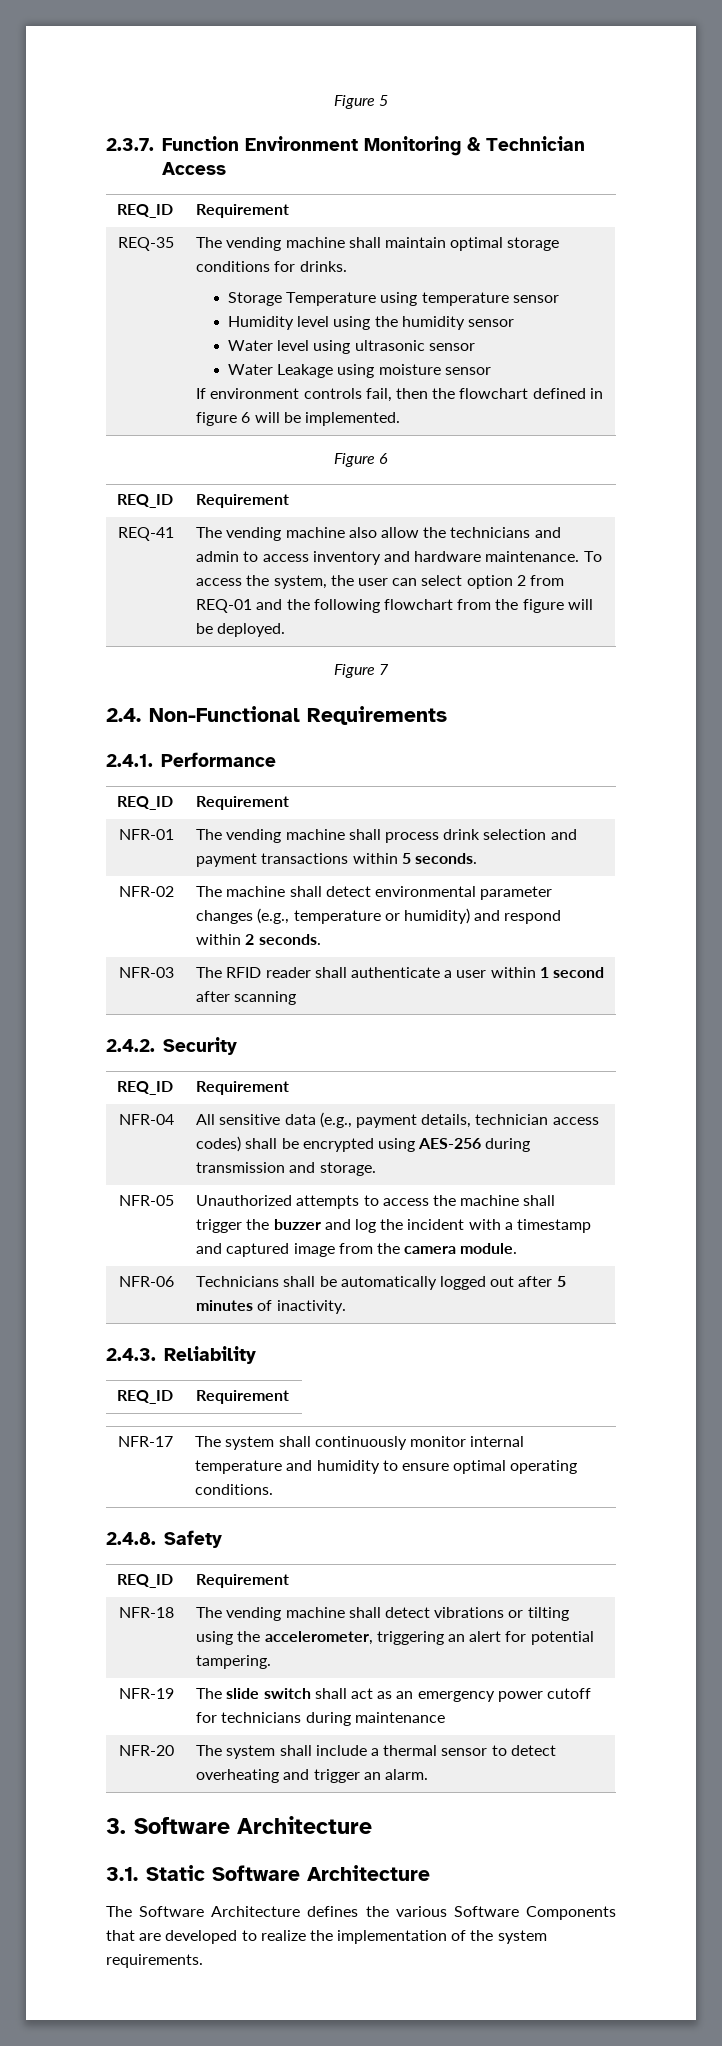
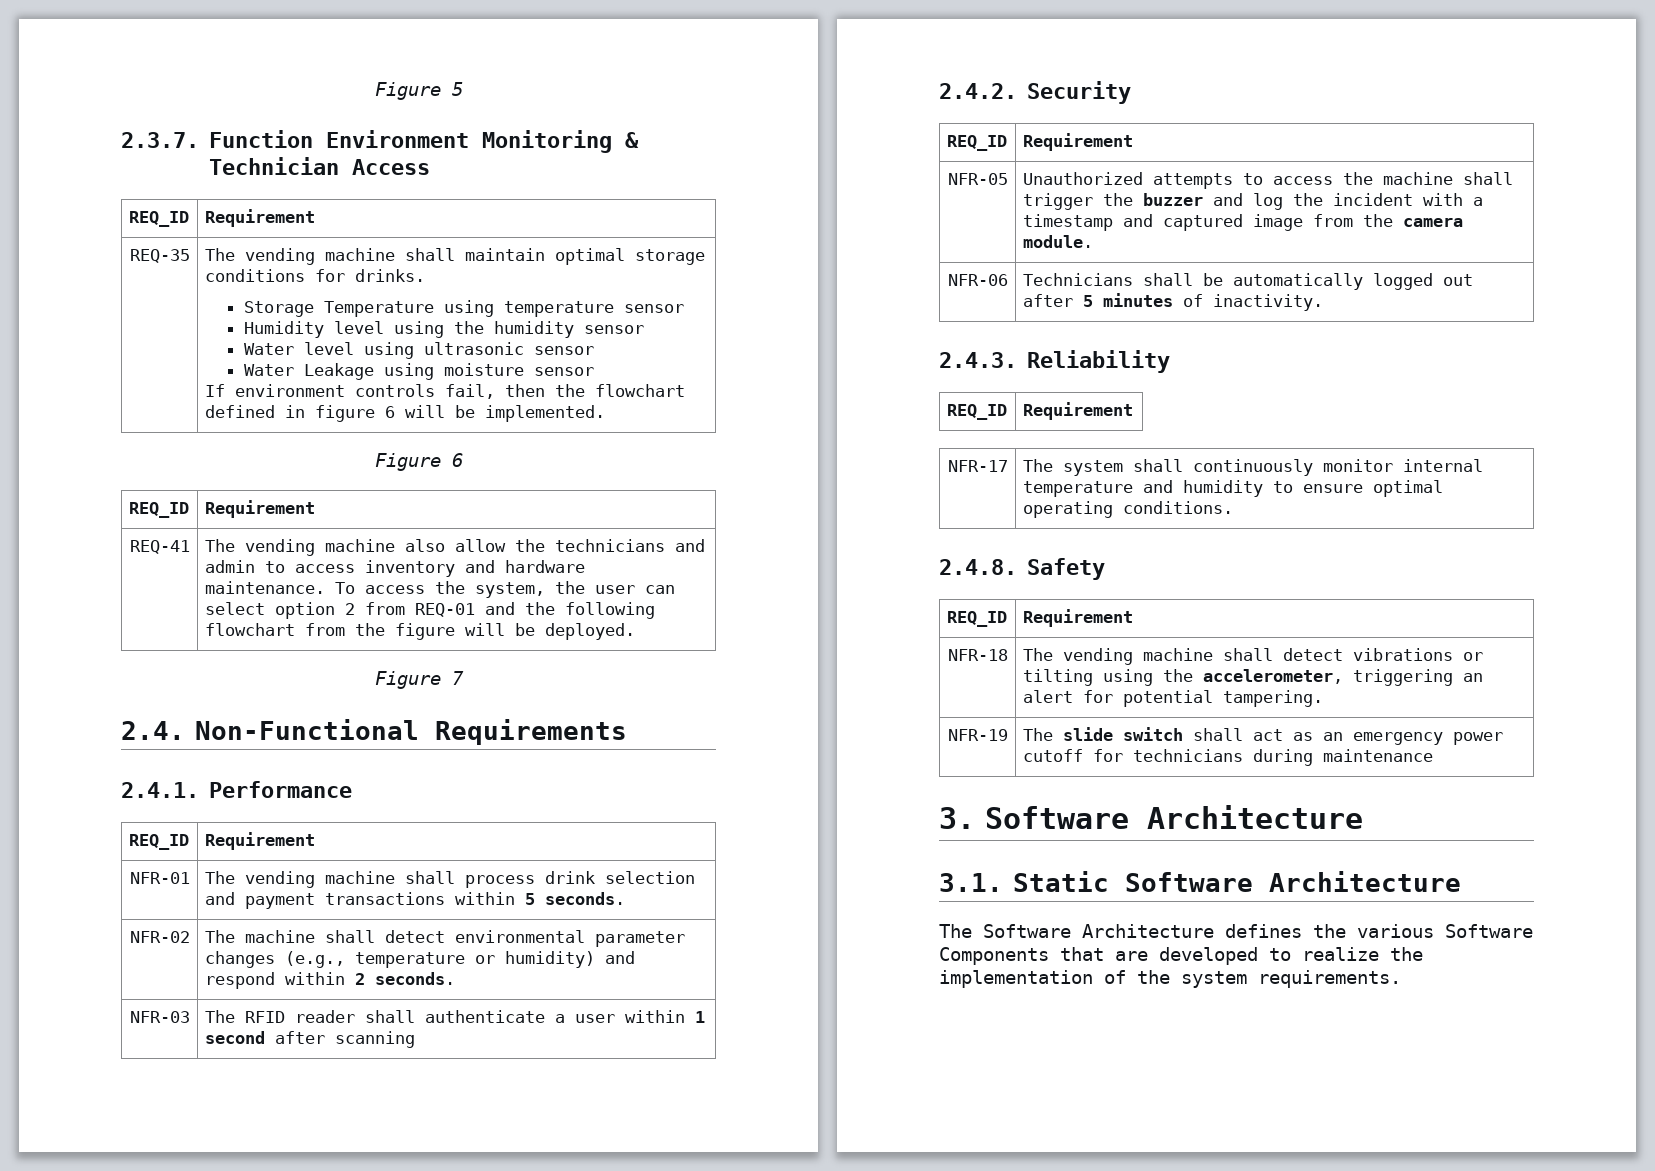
- NFR-04 | All sensitive data (e.g., payment details, technician access codes) shall be encrypted using AES-256 during transmission and storage.
- NFR-20 | The system shall include a thermal sensor to detect overheating and trigger an alarm.

